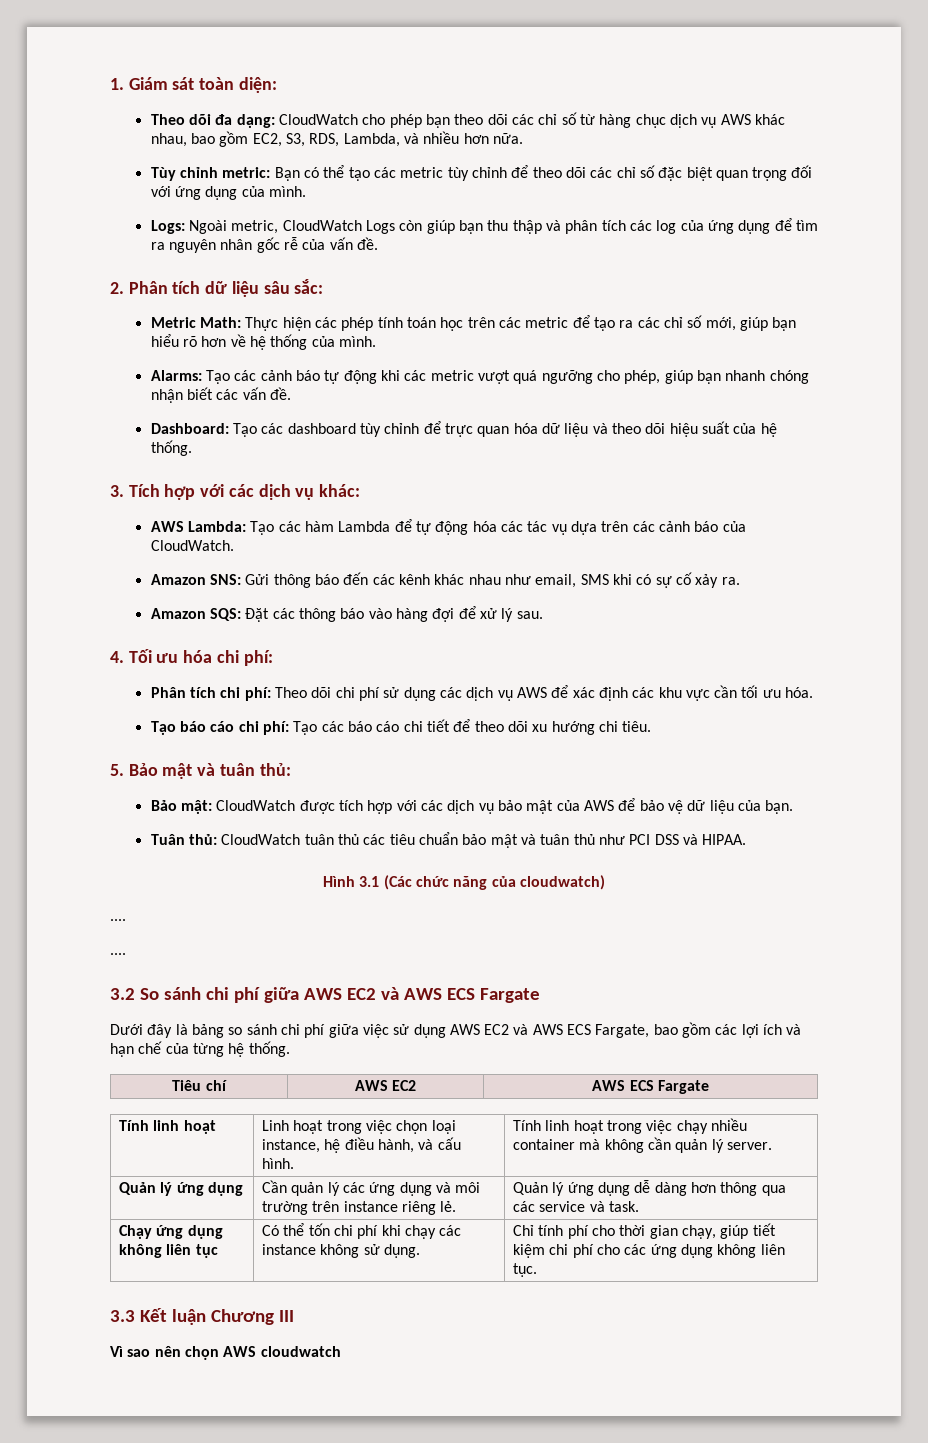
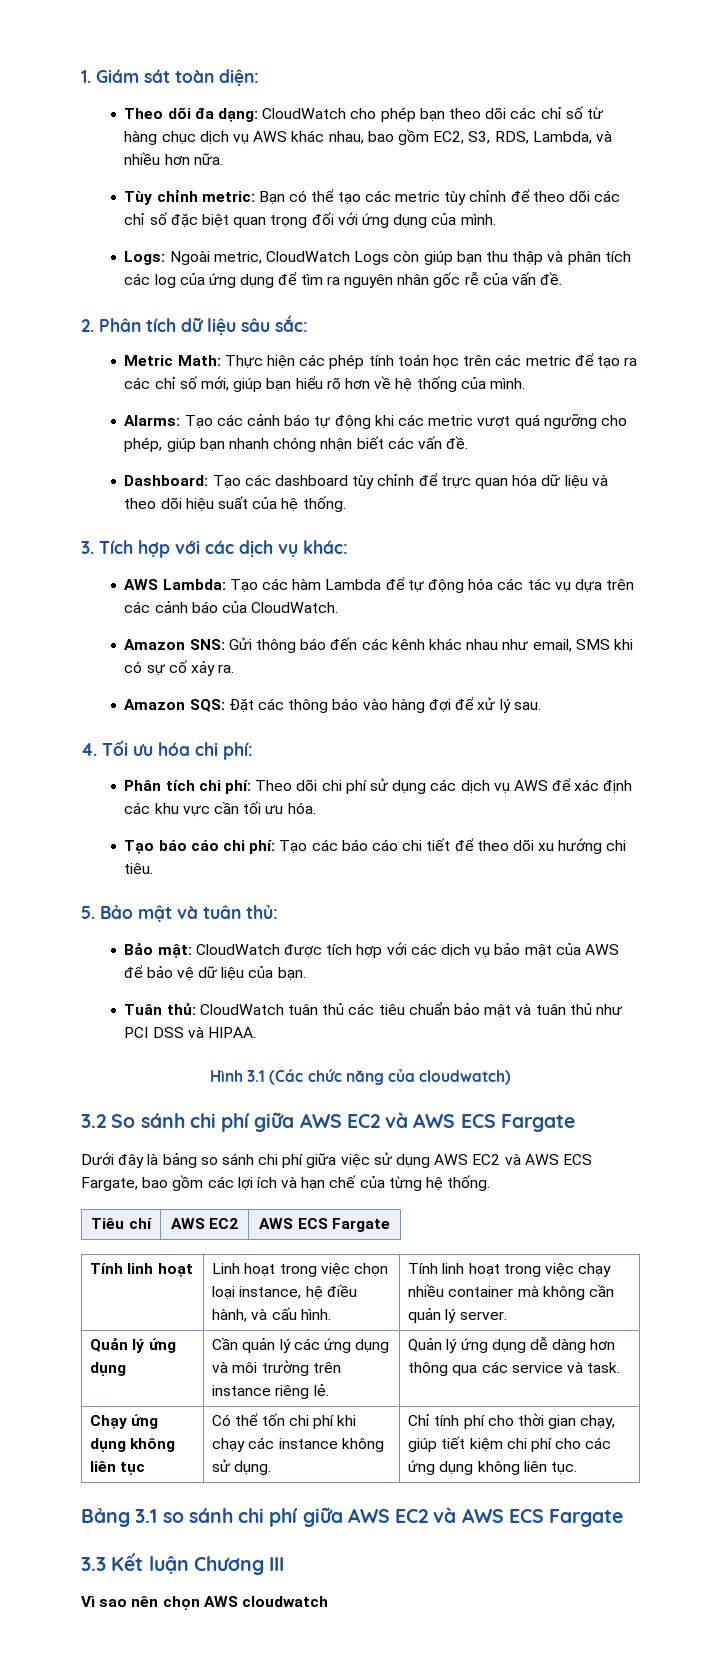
  Hình 3.1 (Các chức năng của cloudwatch)
- ....
- ....
+ Bảng 3.1 so sánh chi phí giữa AWS EC2 và AWS ECS Fargate

